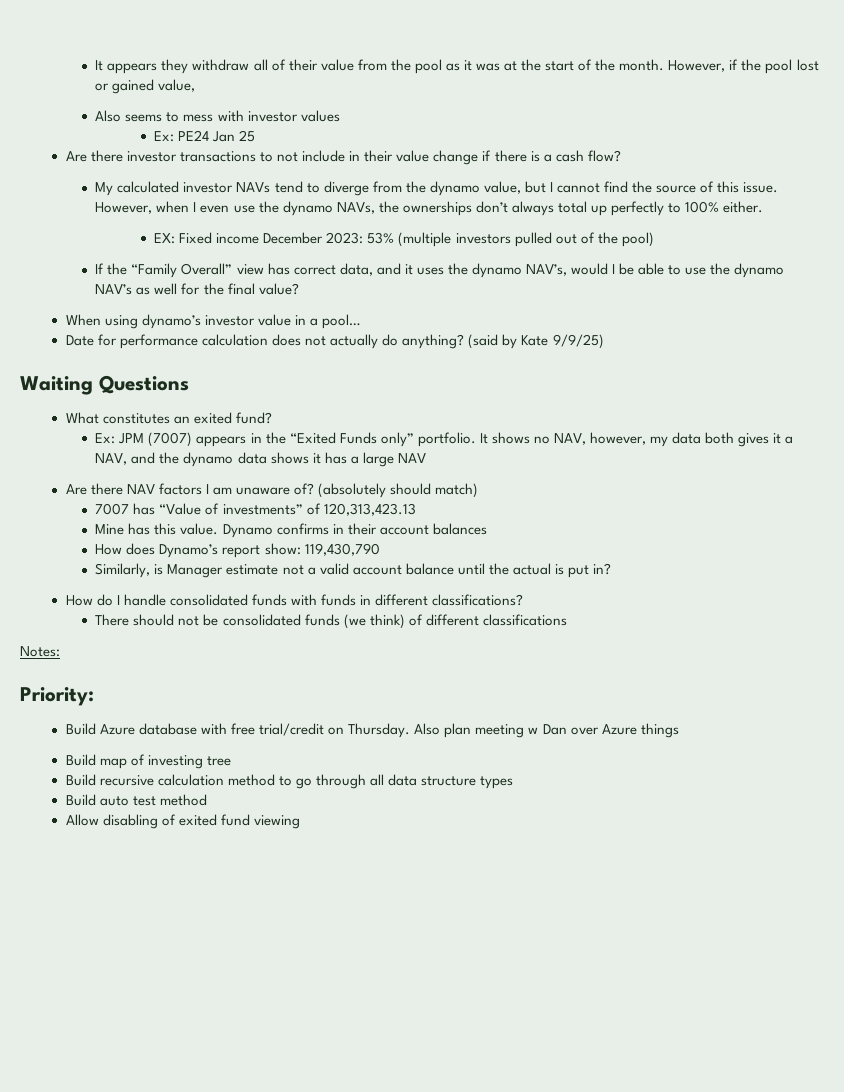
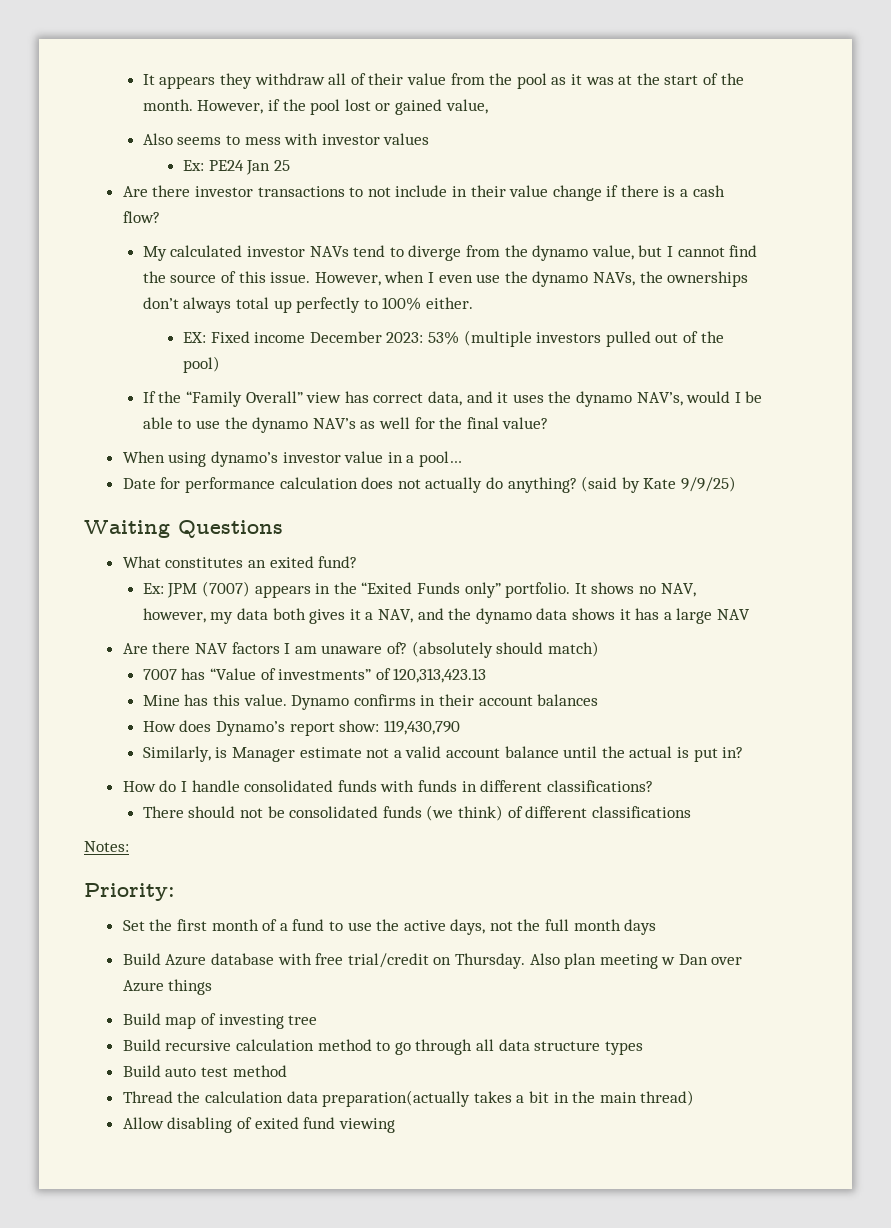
+ Set the first month of a fund to use the active days, not the full month days
+ Thread the calculation data preparation(actually takes a bit in the main thread)

